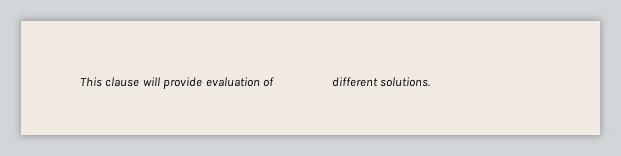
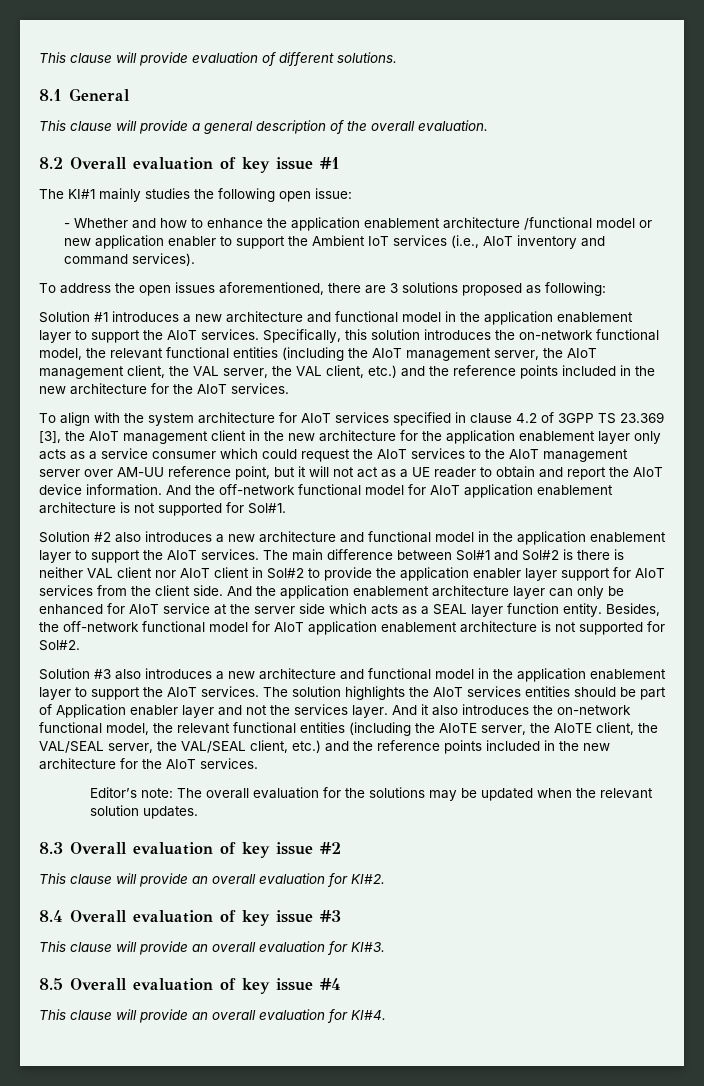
+ 8.1 General
+ This clause will provide a general description of the overall evaluation.
+ 8.2 Overall evaluation of key issue #1
+ The KI#1 mainly studies the following open issue:
+ - Whether and how to enhance the application enablement architecture /functional model or new application enabler to support the Ambient IoT services (i.e., AIoT inventory and command services).
+ To address the open issues aforementioned, there are 3 solutions proposed as following:
+ Solution #1 introduces a new architecture and functional model in the application enablement layer to support the AIoT services. Specifically, this solution introduces the on-network functional model, the relevant functional entities (including the AIoT management server, the AIoT management client, the VAL server, the VAL client, etc.) and the reference points included in the new architecture for the AIoT services.
+ To align with the system architecture for AIoT services specified in clause 4.2 of 3GPP TS 23.369 [3], the AIoT management client in the new architecture for the application enablement layer only acts as a service consumer which could request the AIoT services to the AIoT management server over AM-UU reference point, but it will not act as a UE reader to obtain and report the AIoT device information. And the off-network functional model for AIoT application enablement architecture is not supported for Sol#1.
+ Solution #2 also introduces a new architecture and functional model in the application enablement layer to support the AIoT services. The main difference between Sol#1 and Sol#2 is there is neither VAL client nor AIoT client in Sol#2 to provide the application enabler layer support for AIoT services from the client side. And the application enablement architecture layer can only be enhanced for AIoT service at the server side which acts as a SEAL layer function entity. Besides, the off-network functional model for AIoT application enablement architecture is not supported for Sol#2.
+ Solution #3 also introduces a new architecture and functional model in the application enablement layer to support the AIoT services. The solution highlights the AIoT services entities should be part of Application enabler layer and not the services layer. And it also introduces the on-network functional model, the relevant functional entities (including the AIoTE server, the AIoTE client, the VAL/SEAL server, the VAL/SEAL client, etc.) and the reference points included in the new architecture for the AIoT services.
+ Editor’s note: The overall evaluation for the solutions may be updated when the relevant solution updates.
+ 8.3 Overall evaluation of key issue #2
+ This clause will provide an overall evaluation for KI#2.
+ 8.4 Overall evaluation of key issue #3
+ This clause will provide an overall evaluation for KI#3.
+ 8.5 Overall evaluation of key issue #4
+ This clause will provide an overall evaluation for KI#4.

